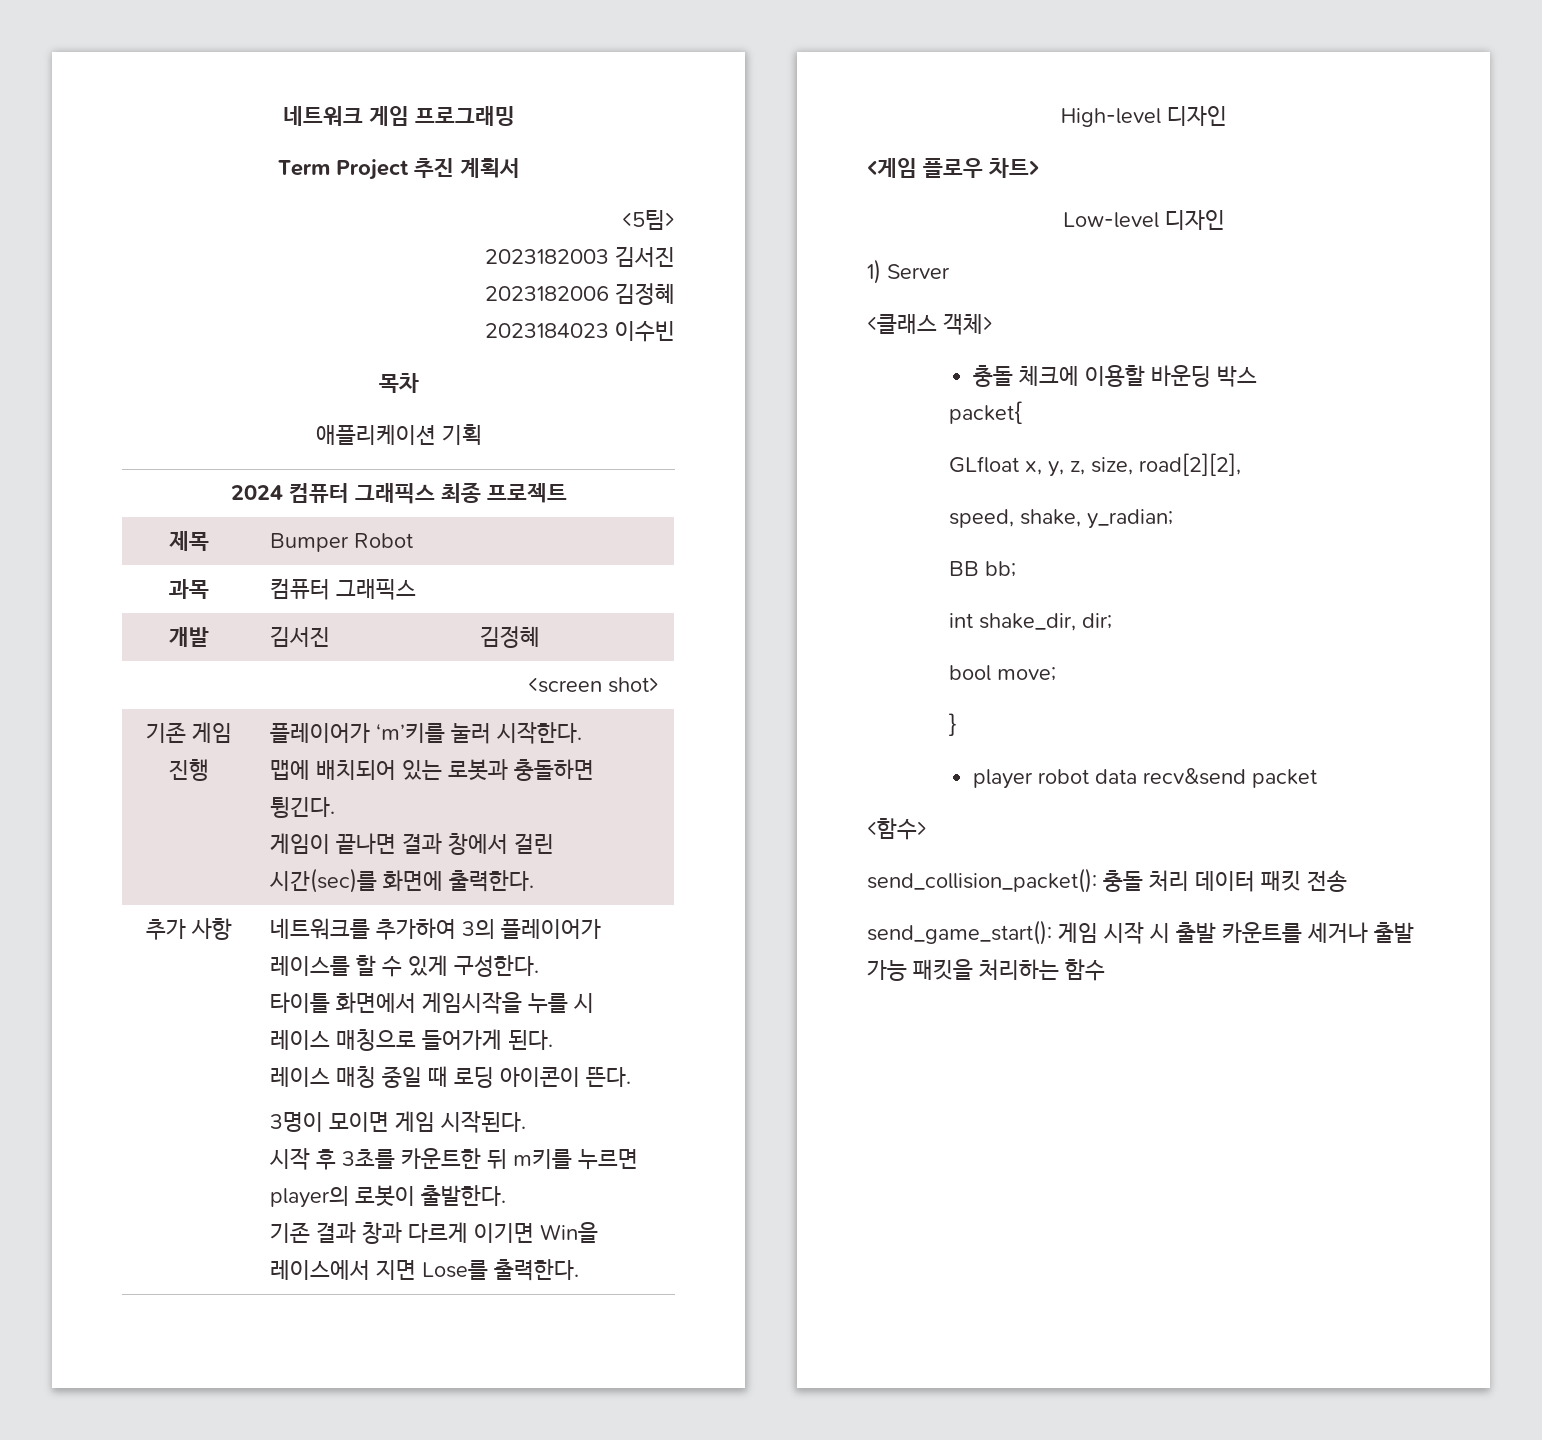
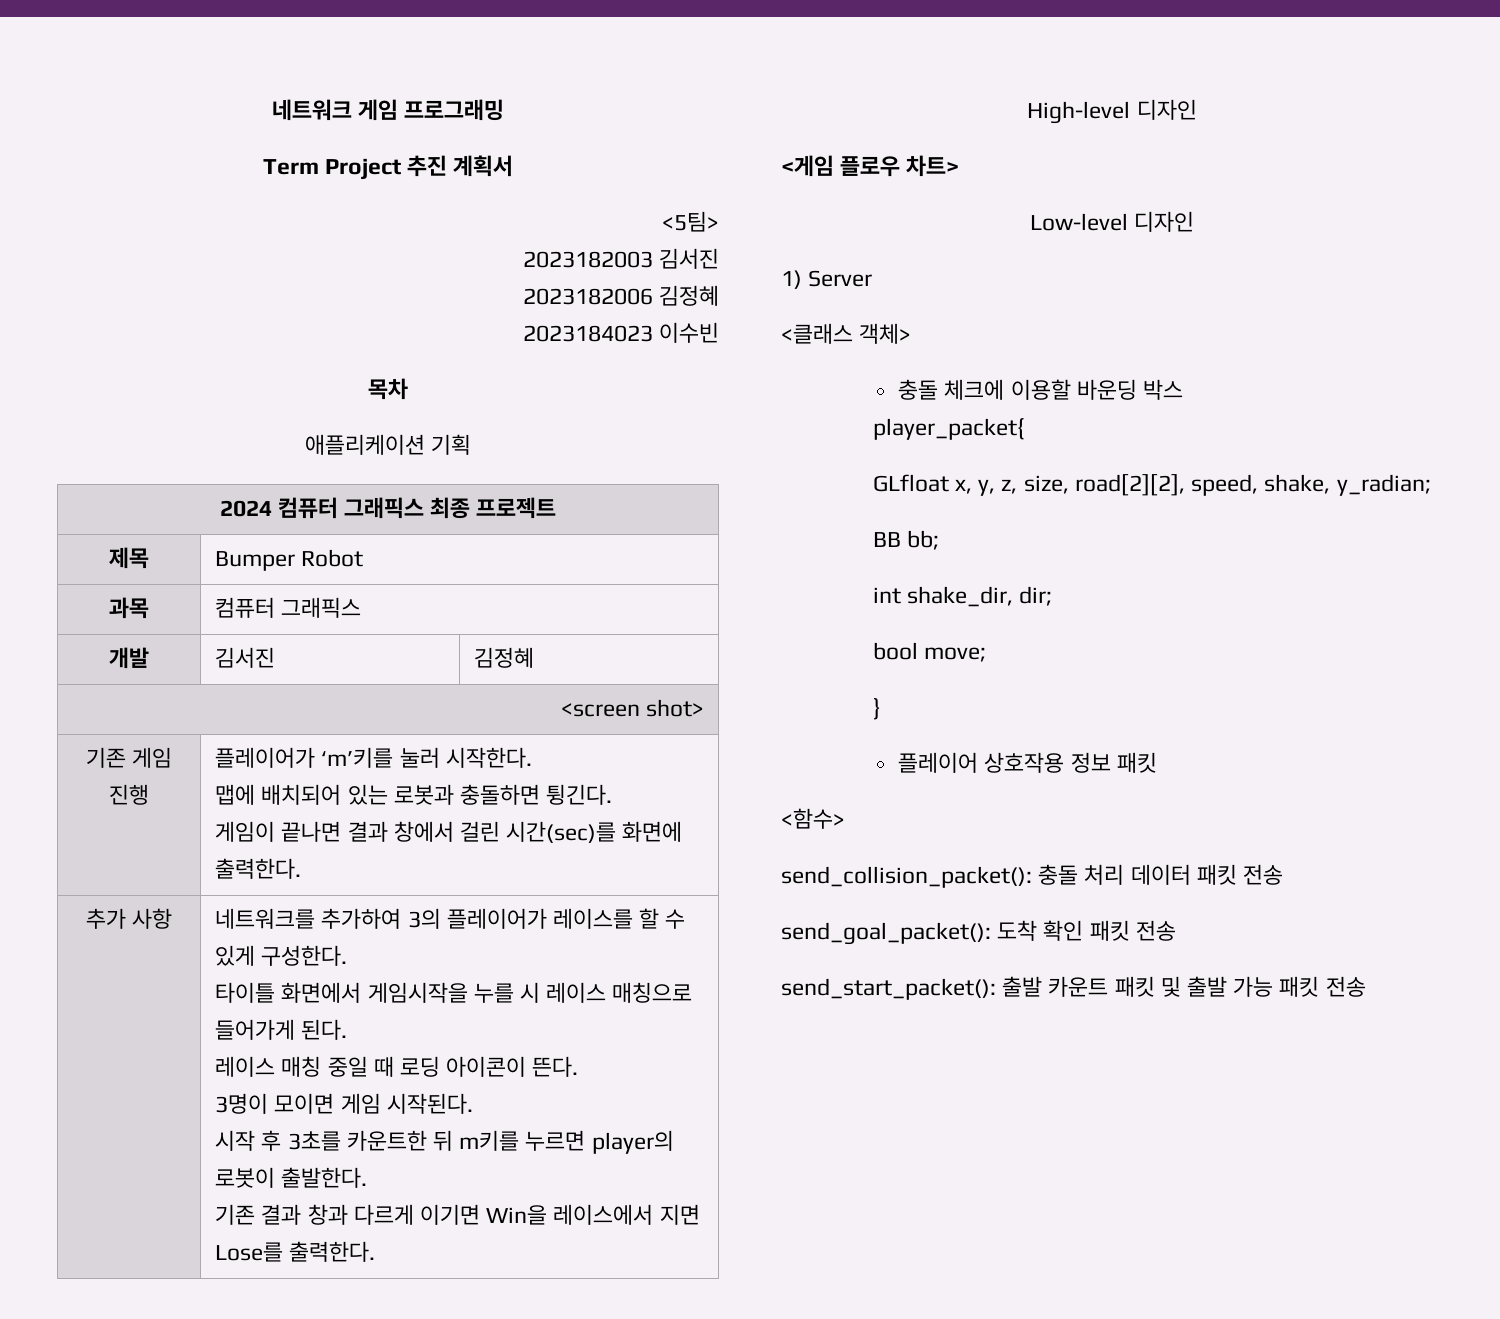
- packet{
+ player_packet{
- GLfloat x, y, z, size, road[2][2],
- speed, shake, y_radian;
+ GLfloat x, y, z, size, road[2][2], speed, shake, y_radian;
- player robot data recv&send packet
+ 플레이어 상호작용 정보 패킷
- send_game_start(): 게임 시작 시 출발 카운트를 세거나 출발 가능 패킷을 처리하는 함수
+ send_goal_packet(): 도착 확인 패킷 전송
+ send_start_packet(): 출발 카운트 패킷 및 출발 가능 패킷 전송

